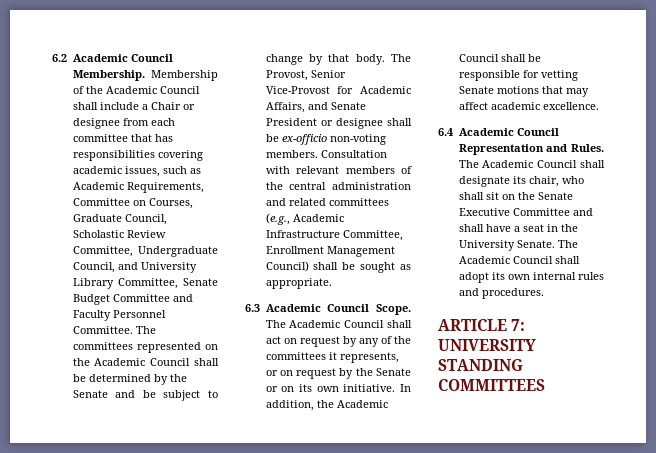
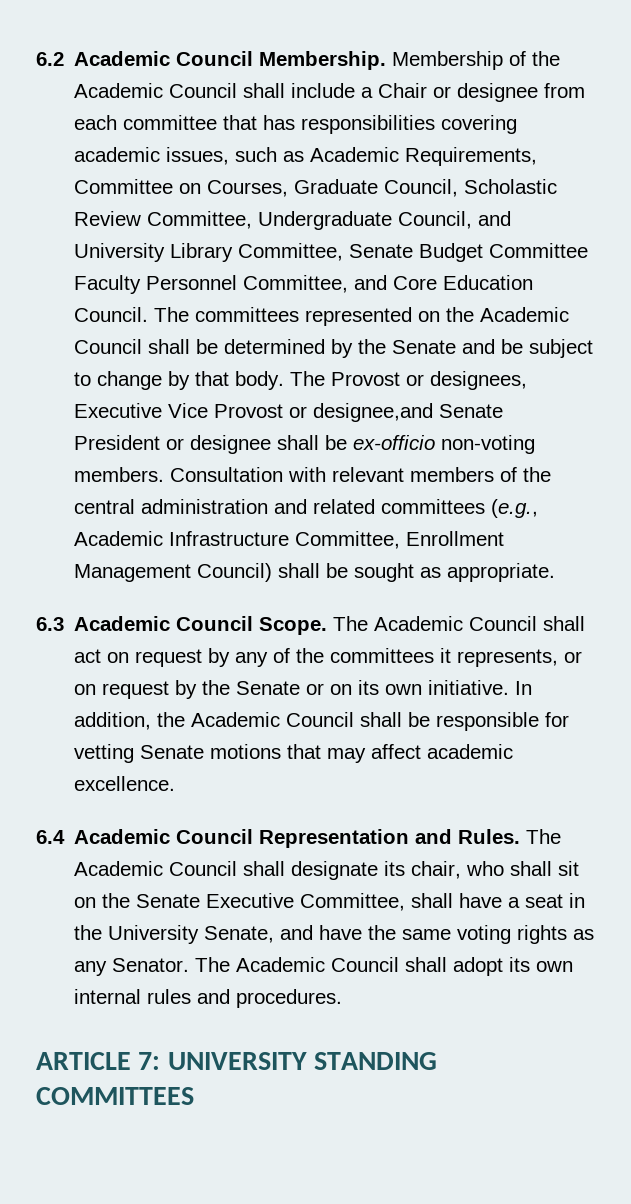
- Membership of the Academic Council shall include a Chair or designee from each committee that has responsibilities covering academic issues, such as Academic Requirements, Committee on Courses, Graduate Council, Scholastic Review Committee, Undergraduate Council, and University Library Committee, Senate Budget Committee and Faculty Personnel Committee.
+ Membership of the Academic Council shall include a Chair or designee from each committee that has responsibilities covering academic issues, such as Academic Requirements, Committee on Courses, Graduate Council, Scholastic Review Committee, Undergraduate Council, and University Library Committee, Senate Budget Committee Faculty Personnel Committee, and Core Education Council.
- The Provost, Senior Vice-Provost for Academic Affairs, and Senate President or designee shall be ex-officio non-voting members.
+ The Provost or designees, Executive Vice Provost or designee,and Senate President or designee shall be ex-officio non-voting members.
- The Academic Council shall designate its chair, who shall sit on the Senate Executive Committee and shall have a seat in the University Senate.
+ The Academic Council shall designate its chair, who shall sit on the Senate Executive Committee, shall have a seat in the University Senate, and have the same voting rights as any Senator.

